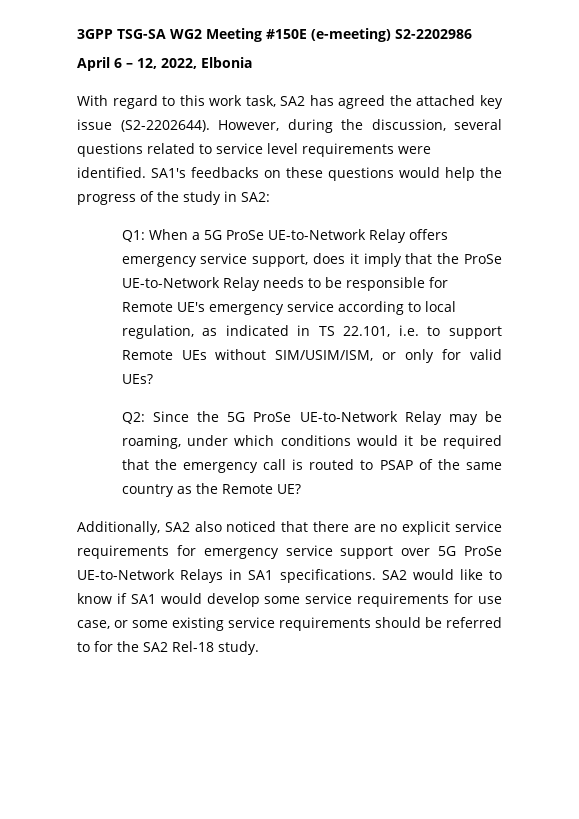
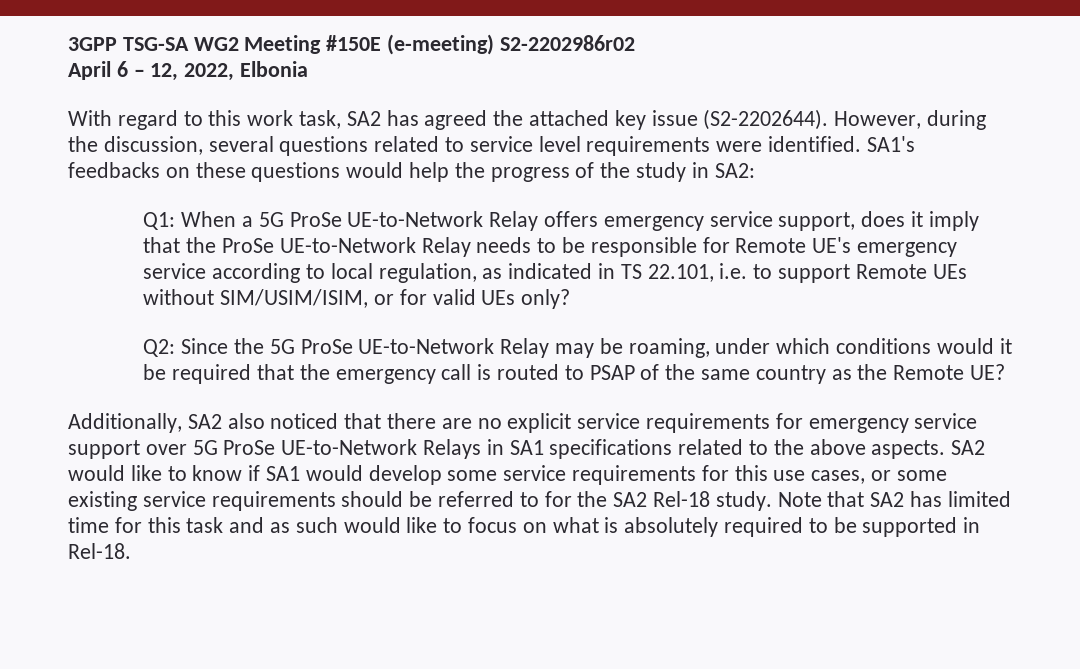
- 3GPP TSG-SA WG2 Meeting #150E (e-meeting) S2-2202986
+ 3GPP TSG-SA WG2 Meeting #150E (e-meeting) S2-2202986r02
- Q1: When a 5G ProSe UE-to-Network Relay offers emergency service support, does it imply that the ProSe UE-to-Network Relay needs to be responsible for Remote UE's emergency service according to local regulation, as indicated in TS 22.101, i.e. to support Remote UEs without SIM/USIM/ISM, or only for valid UEs?
+ Q1: When a 5G ProSe UE-to-Network Relay offers emergency service support, does it imply that the ProSe UE-to-Network Relay needs to be responsible for Remote UE's emergency service according to local regulation, as indicated in TS 22.101, i.e. to support Remote UEs without SIM/USIM/ISIM, or for valid UEs only?
- Additionally, SA2 also noticed that there are no explicit service requirements for emergency service support over 5G ProSe UE-to-Network Relays in SA1 specifications.
+ Additionally, SA2 also noticed that there are no explicit service requirements for emergency service support over 5G ProSe UE-to-Network Relays in SA1 specifications related to the above aspects.
- SA2 would like to know if SA1 would develop some service requirements for use case, or some existing service requirements should be referred to for the SA2 Rel-18 study.
+ SA2 would like to know if SA1 would develop some service requirements for this use cases, or some existing service requirements should be referred to for the SA2 Rel-18 study.
+ Note that SA2 has limited time for this task and as such would like to focus on what is absolutely required to be supported in Rel-18.

